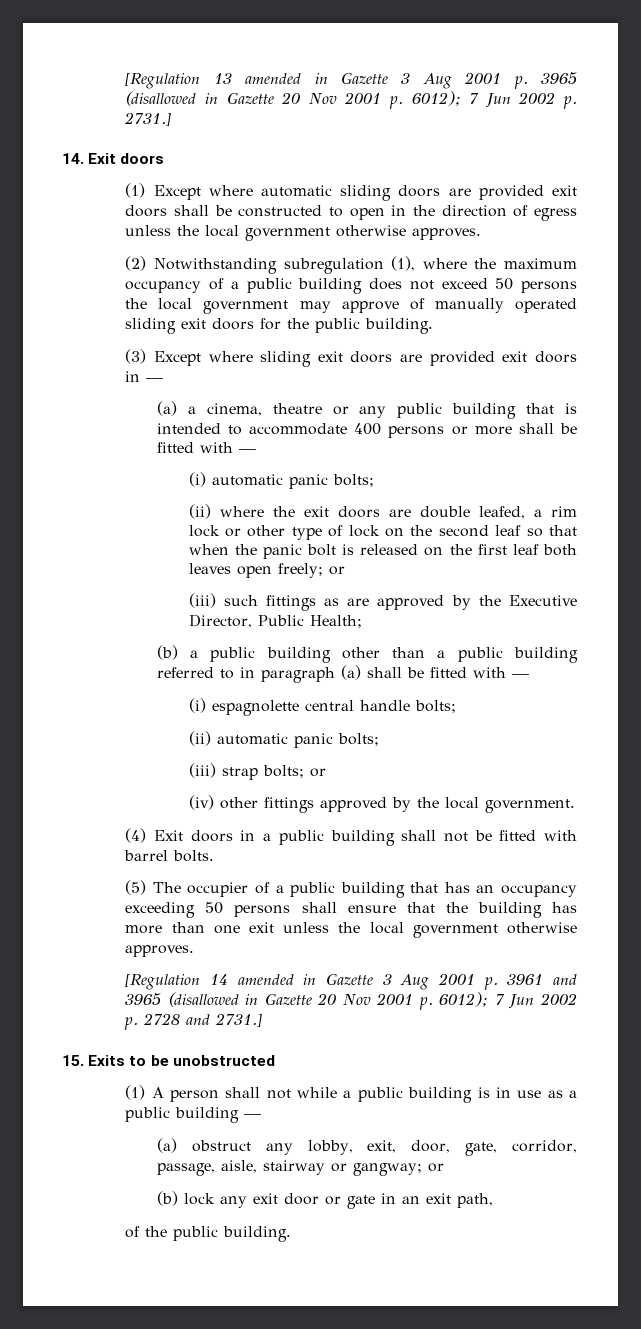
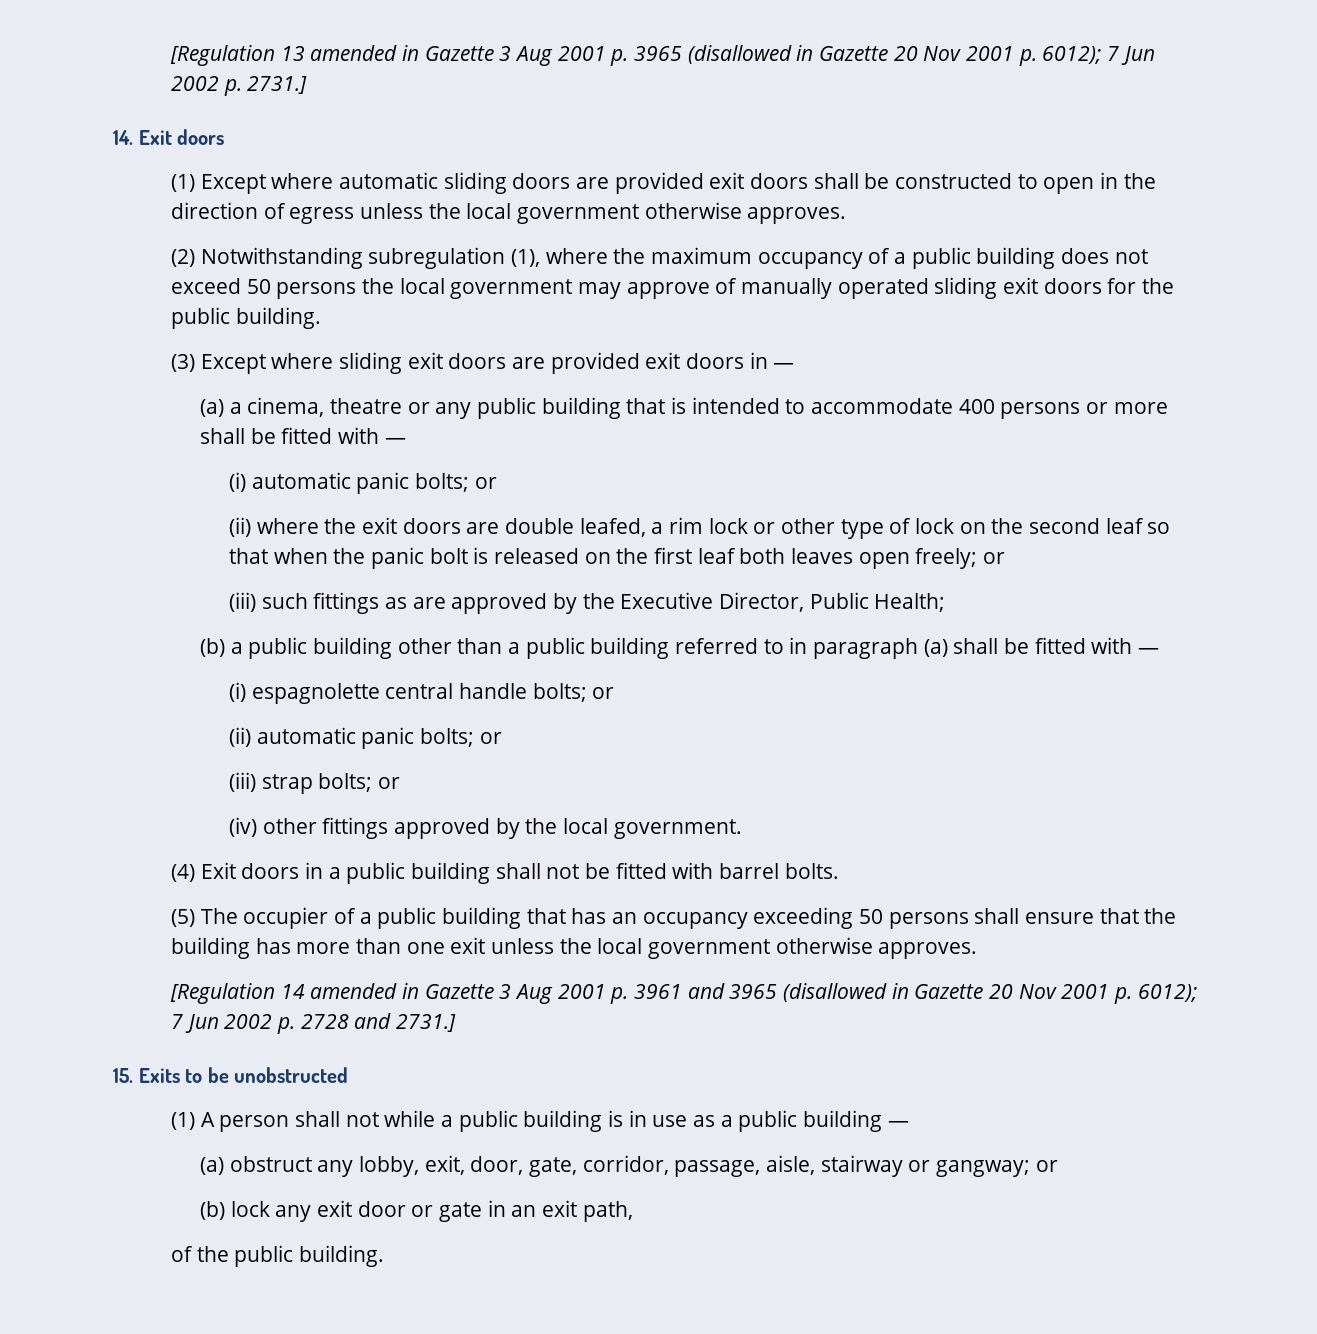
- (i) automatic panic bolts;
+ (i) automatic panic bolts; or
- (i) espagnolette central handle bolts;
+ (i) espagnolette central handle bolts; or
- (ii) automatic panic bolts;
+ (ii) automatic panic bolts; or

